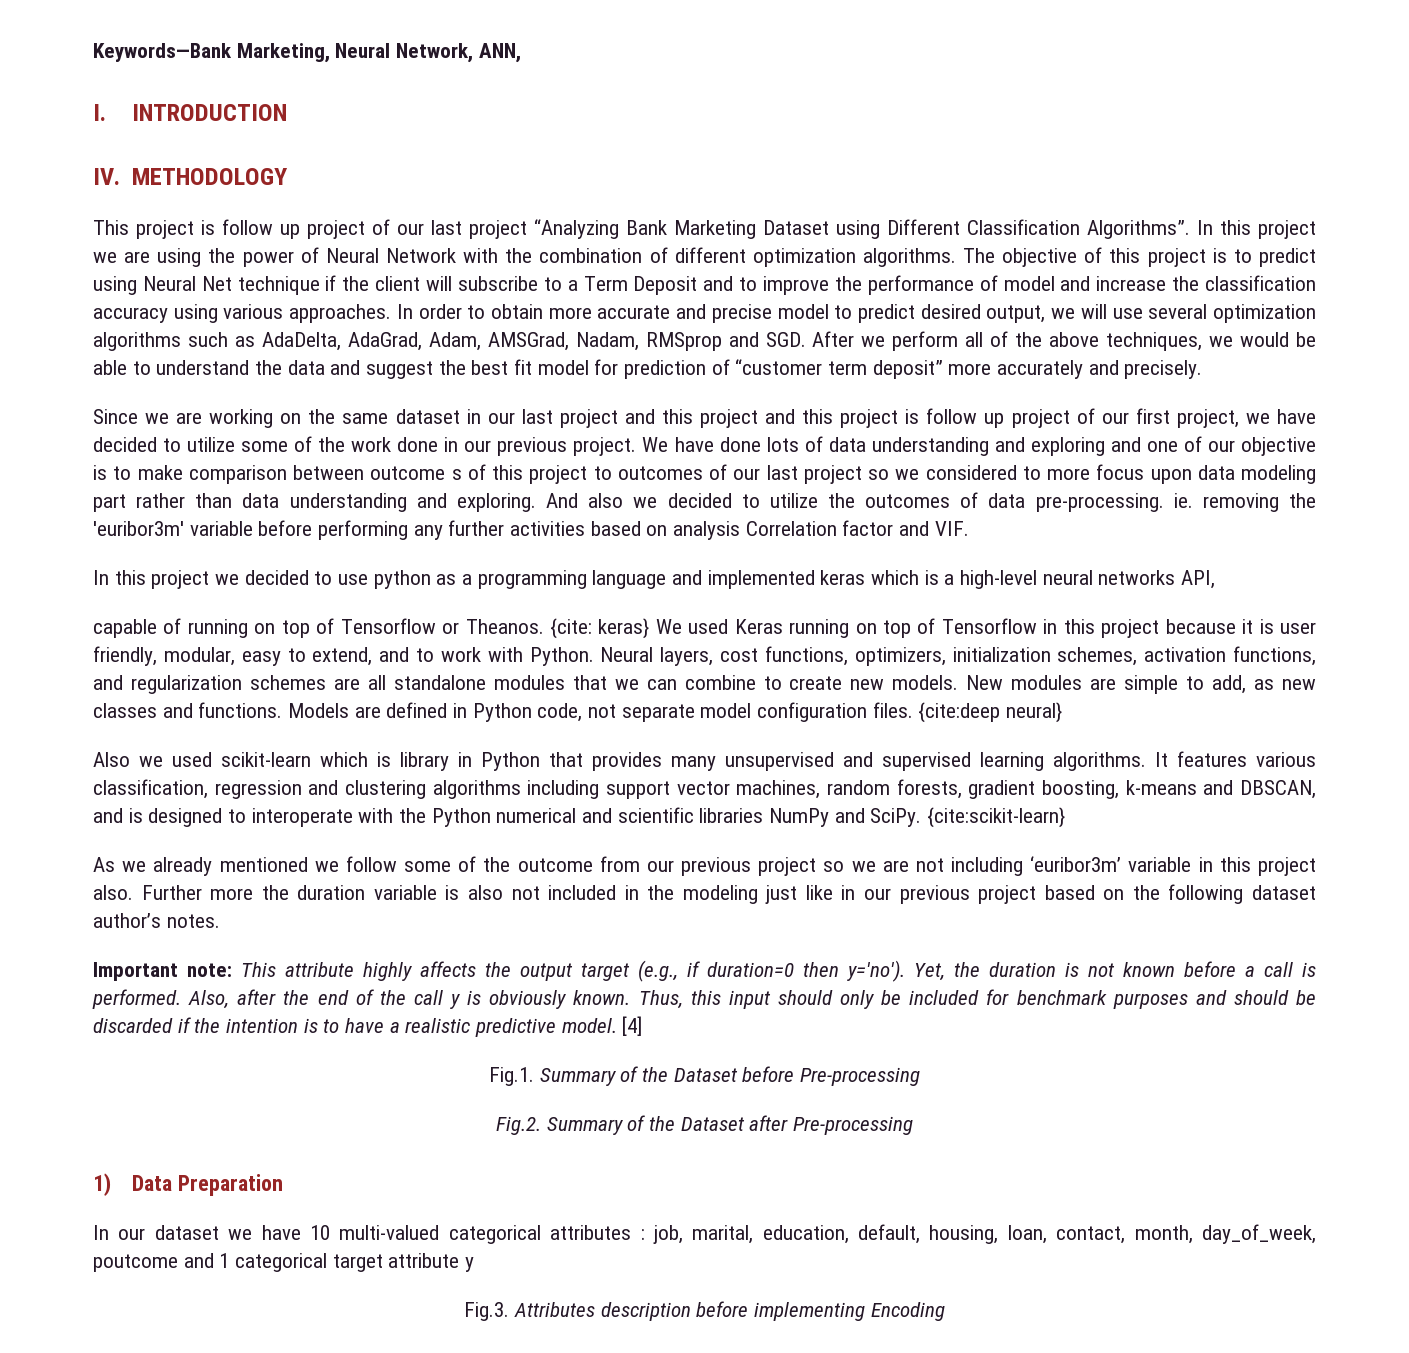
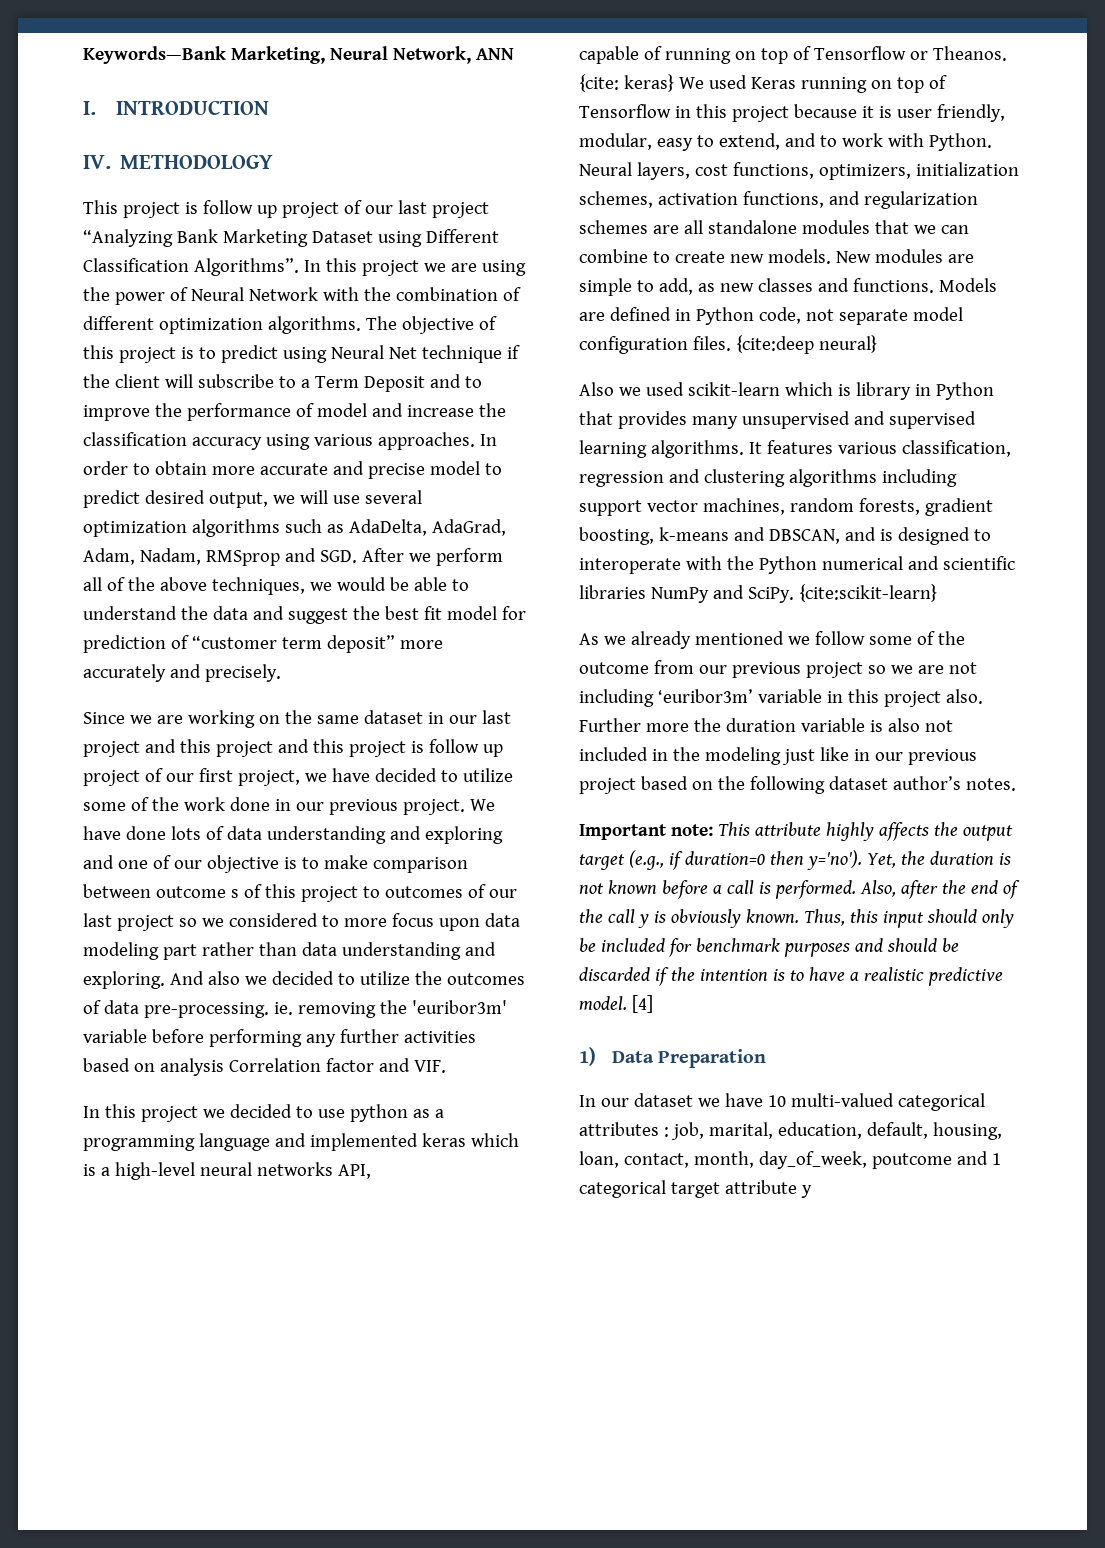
- Keywords—Bank Marketing, Neural Network, ANN,
+ Keywords—Bank Marketing, Neural Network, ANN
- In order to obtain more accurate and precise model to predict desired output, we will use several optimization algorithms such as AdaDelta, AdaGrad, Adam, AMSGrad, Nadam, RMSprop and SGD. After we perform all of the above techniques, we would be able to understand the data and suggest the best fit model for prediction of “customer term deposit” more accurately and precisely.
+ In order to obtain more accurate and precise model to predict desired output, we will use several optimization algorithms such as AdaDelta, AdaGrad, Adam, Nadam, RMSprop and SGD. After we perform all of the above techniques, we would be able to understand the data and suggest the best fit model for prediction of “customer term deposit” more accurately and precisely.
- Fig.1. Summary of the Dataset before Pre-processing
- Fig.2. Summary of the Dataset after Pre-processing
- Fig.3. Attributes description before implementing Encoding

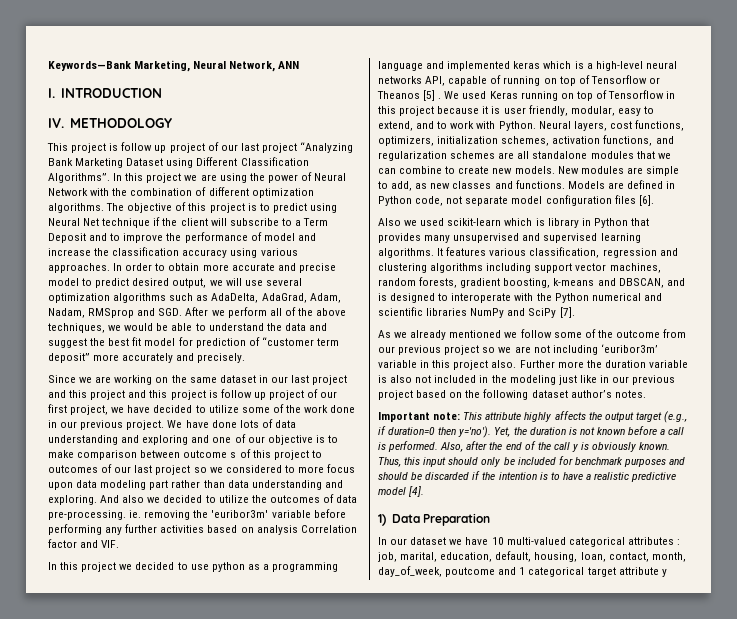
- In this project we decided to use python as a programming language and implemented keras which is a high-level neural networks API,
- capable of running on top of Tensorflow or Theanos. {cite: keras} We used Keras running on top of Tensorflow in this project because it is user friendly, modular, easy to extend, and to work with Python.
+ In this project we decided to use python as a programming language and implemented keras which is a high-level neural networks API, capable of running on top of Tensorflow or Theanos [5] . We used Keras running on top of Tensorflow in this project because it is user friendly, modular, easy to extend, and to work with Python.
- Models are defined in Python code, not separate model configuration files. {cite:deep neural}
+ Models are defined in Python code, not separate model configuration files [6].
- It features various classification, regression and clustering algorithms including support vector machines, random forests, gradient boosting, k-means and DBSCAN, and is designed to interoperate with the Python numerical and scientific libraries NumPy and SciPy. {cite:scikit-learn}
+ It features various classification, regression and clustering algorithms including support vector machines, random forests, gradient boosting, k-means and DBSCAN, and is designed to interoperate with the Python numerical and scientific libraries NumPy and SciPy [7].
- Thus, this input should only be included for benchmark purposes and should be discarded if the intention is to have a realistic predictive model. [4]
+ Thus, this input should only be included for benchmark purposes and should be discarded if the intention is to have a realistic predictive model [4].

